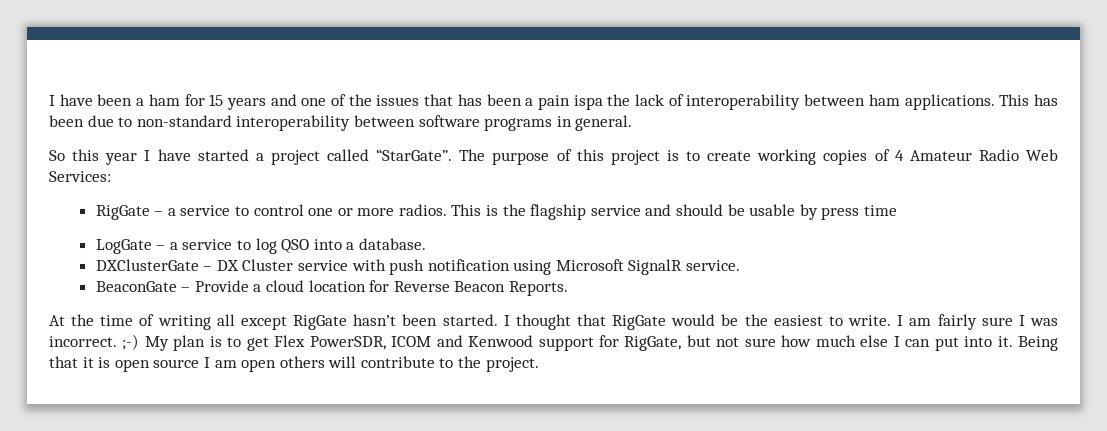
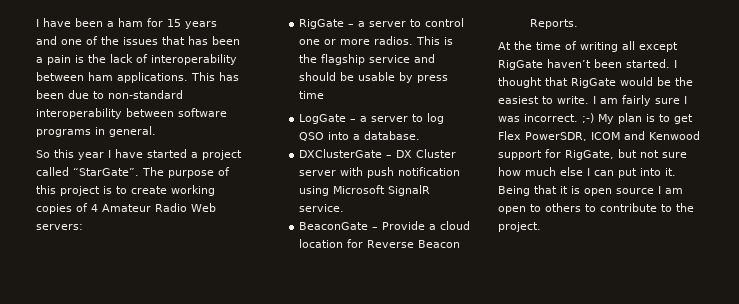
- I have been a ham for 15 years and one of the issues that has been a pain ispa the lack of interoperability between ham applications.
+ I have been a ham for 15 years and one of the issues that has been a pain is the lack of interoperability between ham applications.
- The purpose of this project is to create working copies of 4 Amateur Radio Web Services:
+ The purpose of this project is to create working copies of 4 Amateur Radio Web servers:
- RigGate – a service to control one or more radios.
+ RigGate – a server to control one or more radios.
- LogGate – a service to log QSO into a database.
+ LogGate – a server to log QSO into a database.
- DXClusterGate – DX Cluster service with push notification using Microsoft SignalR service.
+ DXClusterGate – DX Cluster server with push notification using Microsoft SignalR service.
- At the time of writing all except RigGate hasn’t been started.
+ At the time of writing all except RigGate haven’t been started.
- Being that it is open source I am open others will contribute to the project.
+ Being that it is open source I am open to others to contribute to the project.

